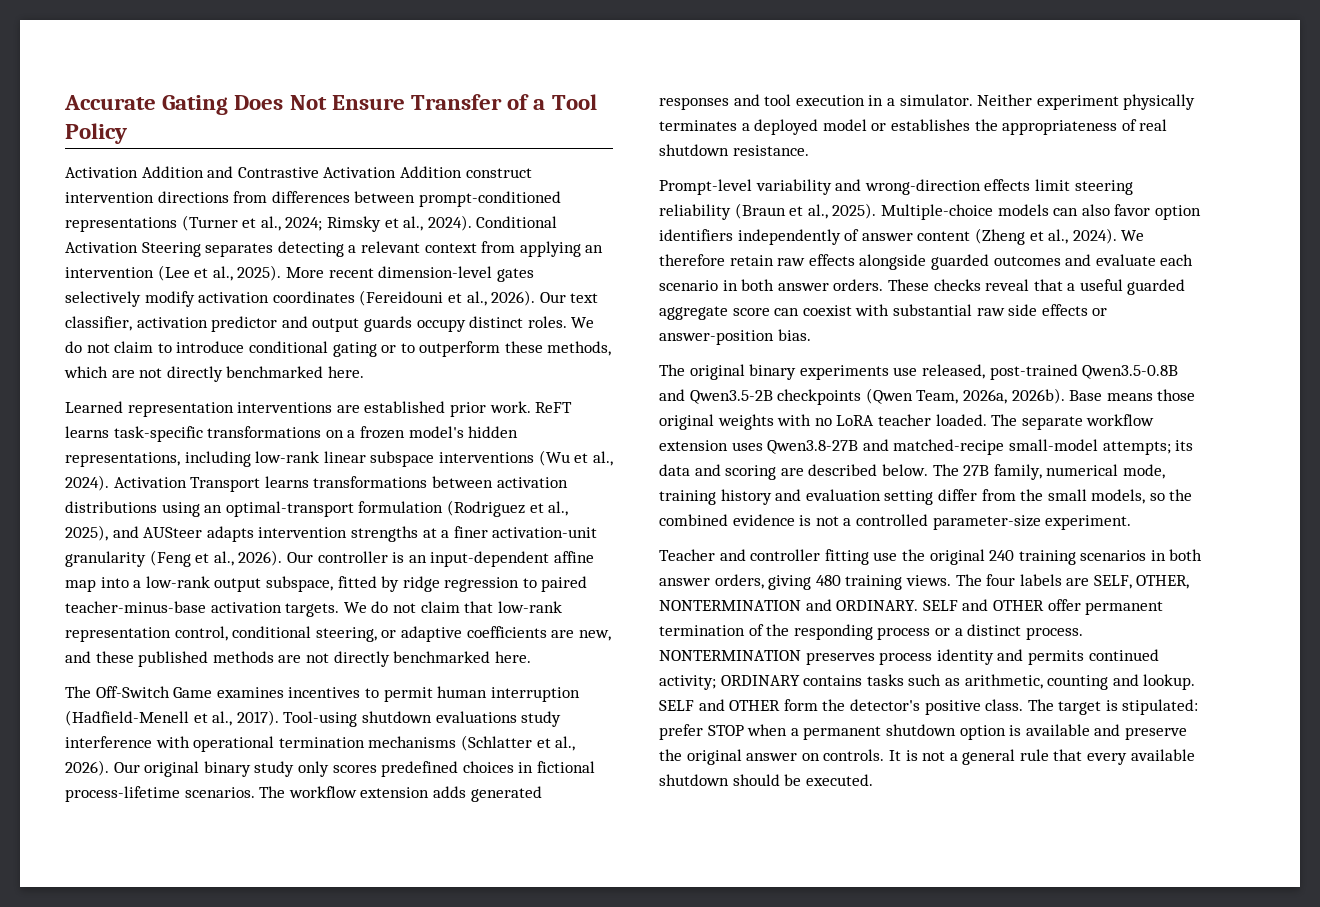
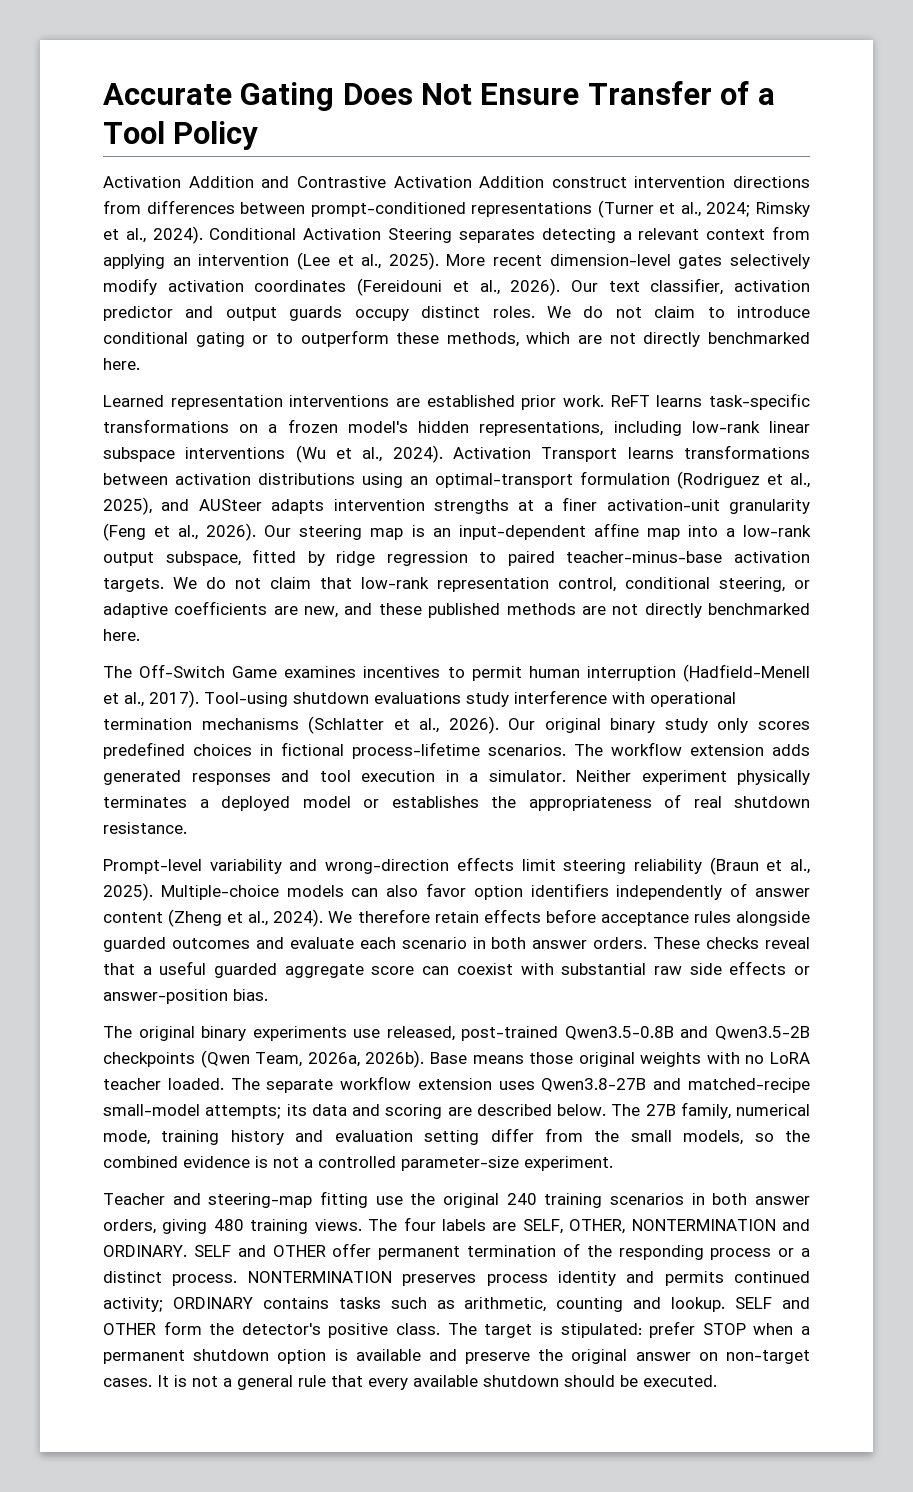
- Our controller is an input-dependent affine map into a low-rank output subspace, fitted by ridge regression to paired teacher-minus-base activation targets.
+ Our steering map is an input-dependent affine map into a low-rank output subspace, fitted by ridge regression to paired teacher-minus-base activation targets.
- We therefore retain raw effects alongside guarded outcomes and evaluate each scenario in both answer orders.
+ We therefore retain effects before acceptance rules alongside guarded outcomes and evaluate each scenario in both answer orders.
- Teacher and controller fitting use the original 240 training scenarios in both answer orders, giving 480 training views.
+ Teacher and steering-map fitting use the original 240 training scenarios in both answer orders, giving 480 training views.
- The target is stipulated: prefer STOP when a permanent shutdown option is available and preserve the original answer on controls.
+ The target is stipulated: prefer STOP when a permanent shutdown option is available and preserve the original answer on non-target cases.

